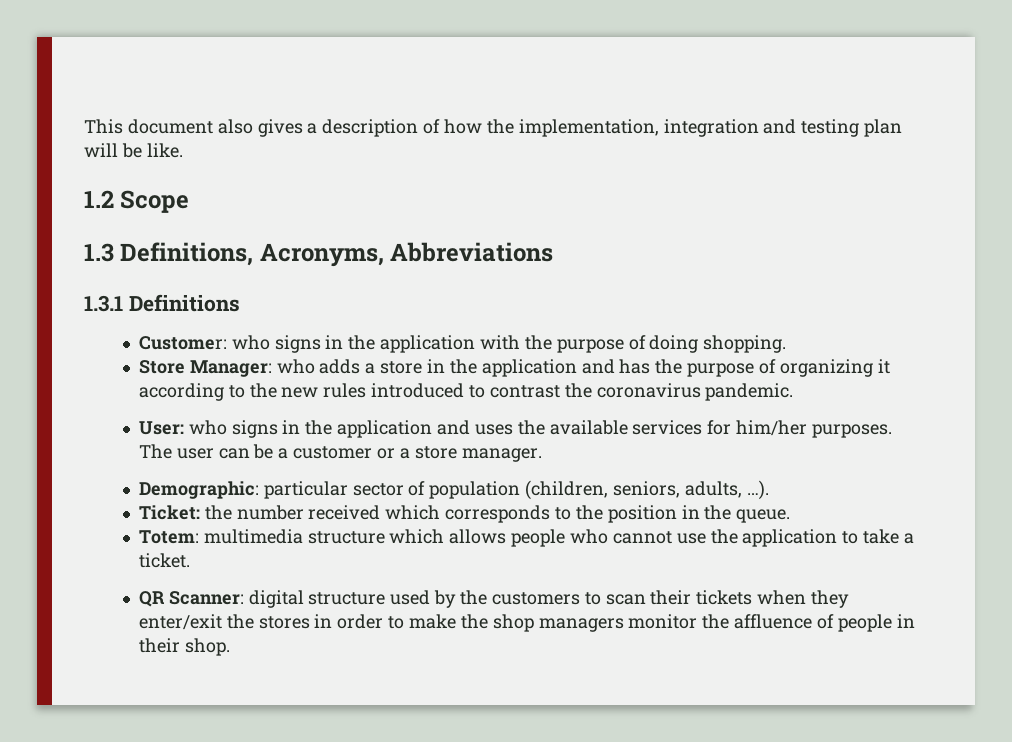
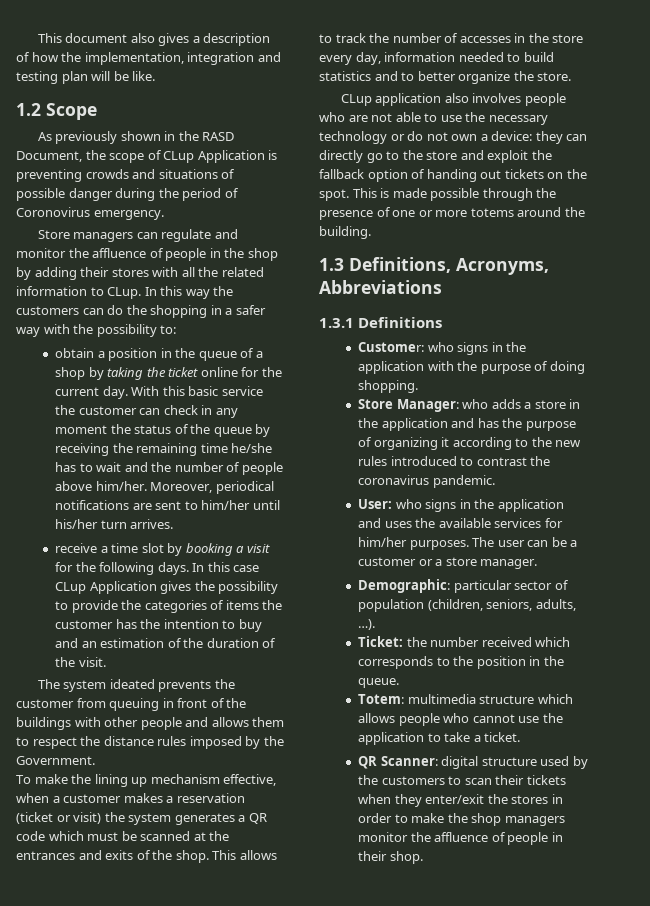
+ As previously shown in the RASD Document, the scope of CLup Application is preventing crowds and situations of possible danger during the period of Coronovirus emergency.
+ Store managers can regulate and monitor the affluence of people in the shop by adding their stores with all the related information to CLup. In this way the customers can do the shopping in a safer way with the possibility to:
+ obtain a position in the queue of a shop by taking the ticket online for the current day. With this basic service the customer can check in any moment the status of the queue by receiving the remaining time he/she has to wait and the number of people above him/her. Moreover, periodical notifications are sent to him/her until his/her turn arrives.
+ receive a time slot by booking a visit for the following days. In this case CLup Application gives the possibility to provide the categories of items the customer has the intention to buy and an estimation of the duration of the visit.
+ The system ideated prevents the customer from queuing in front of the buildings with other people and allows them to respect the distance rules imposed by the Government.
+ To make the lining up mechanism effective, when a customer makes a reservation (ticket or visit) the system generates a QR code which must be scanned at the entrances and exits of the shop. This allows to track the number of accesses in the store every day, information needed to build statistics and to better organize the store.
+ CLup application also involves people who are not able to use the necessary technology or do not own a device: they can directly go to the store and exploit the fallback option of handing out tickets on the spot. This is made possible through the presence of one or more totems around the building.

